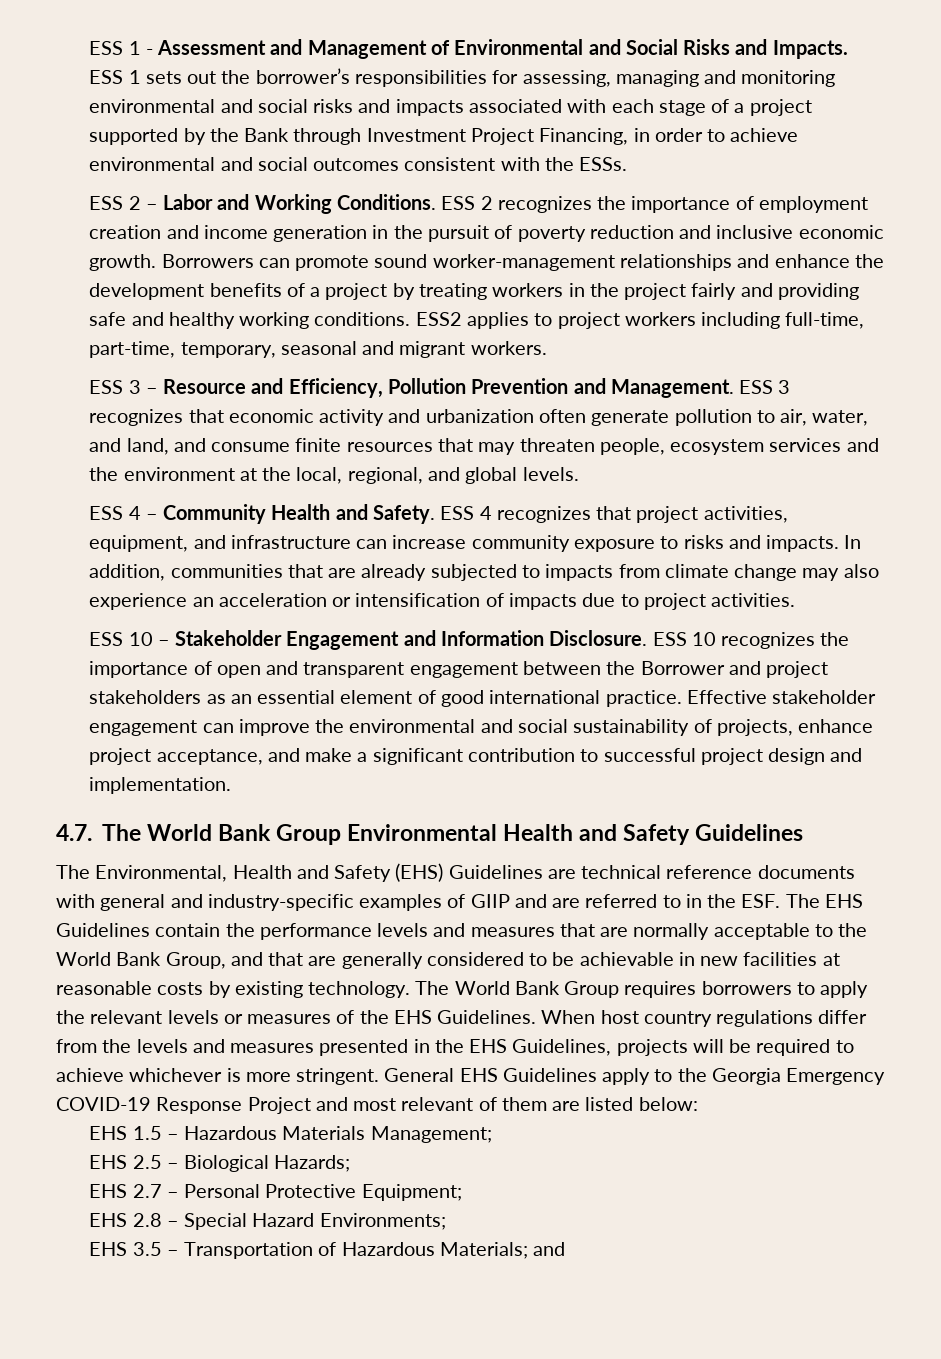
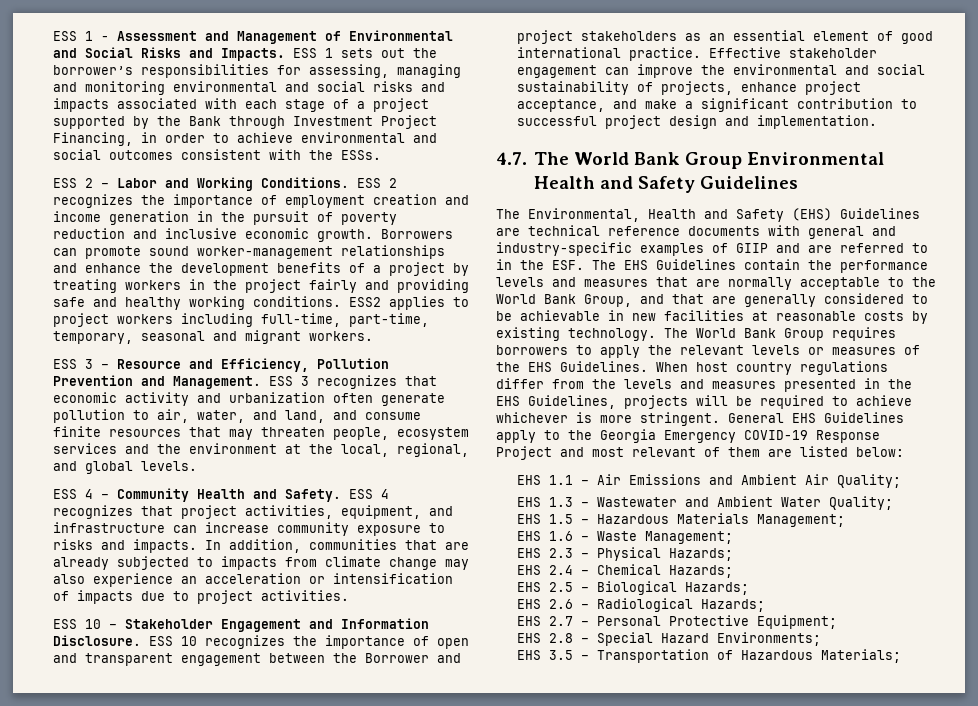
+ EHS 1.1 – Air Emissions and Ambient Air Quality;
+ EHS 1.3 – Wastewater and Ambient Water Quality;
+ EHS 1.6 – Waste Management;
+ EHS 2.3 – Physical Hazards;
+ EHS 2.4 – Chemical Hazards;
+ EHS 2.6 – Radiological Hazards;
- EHS 3.5 – Transportation of Hazardous Materials; and
+ EHS 3.5 – Transportation of Hazardous Materials;

